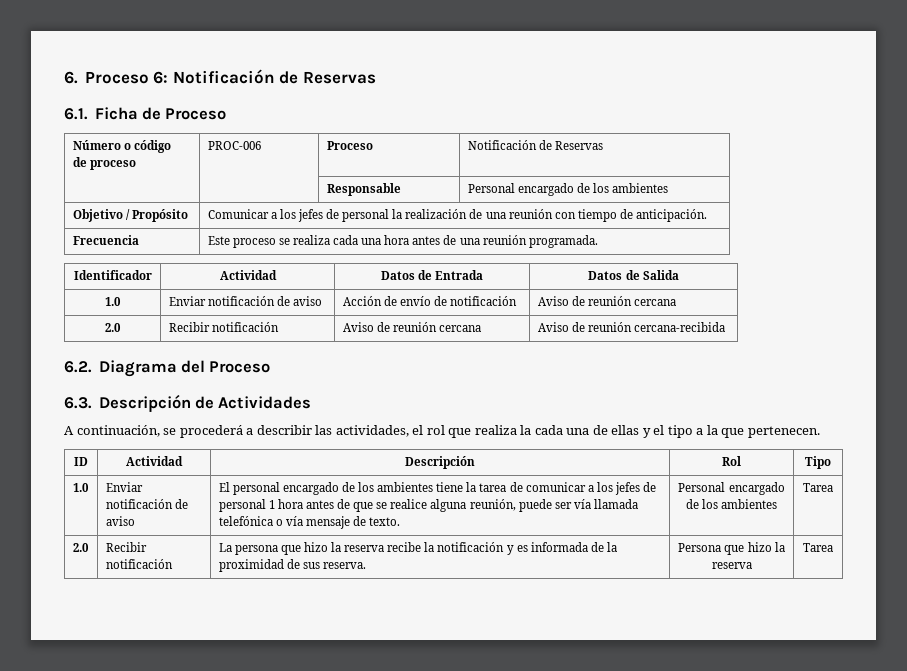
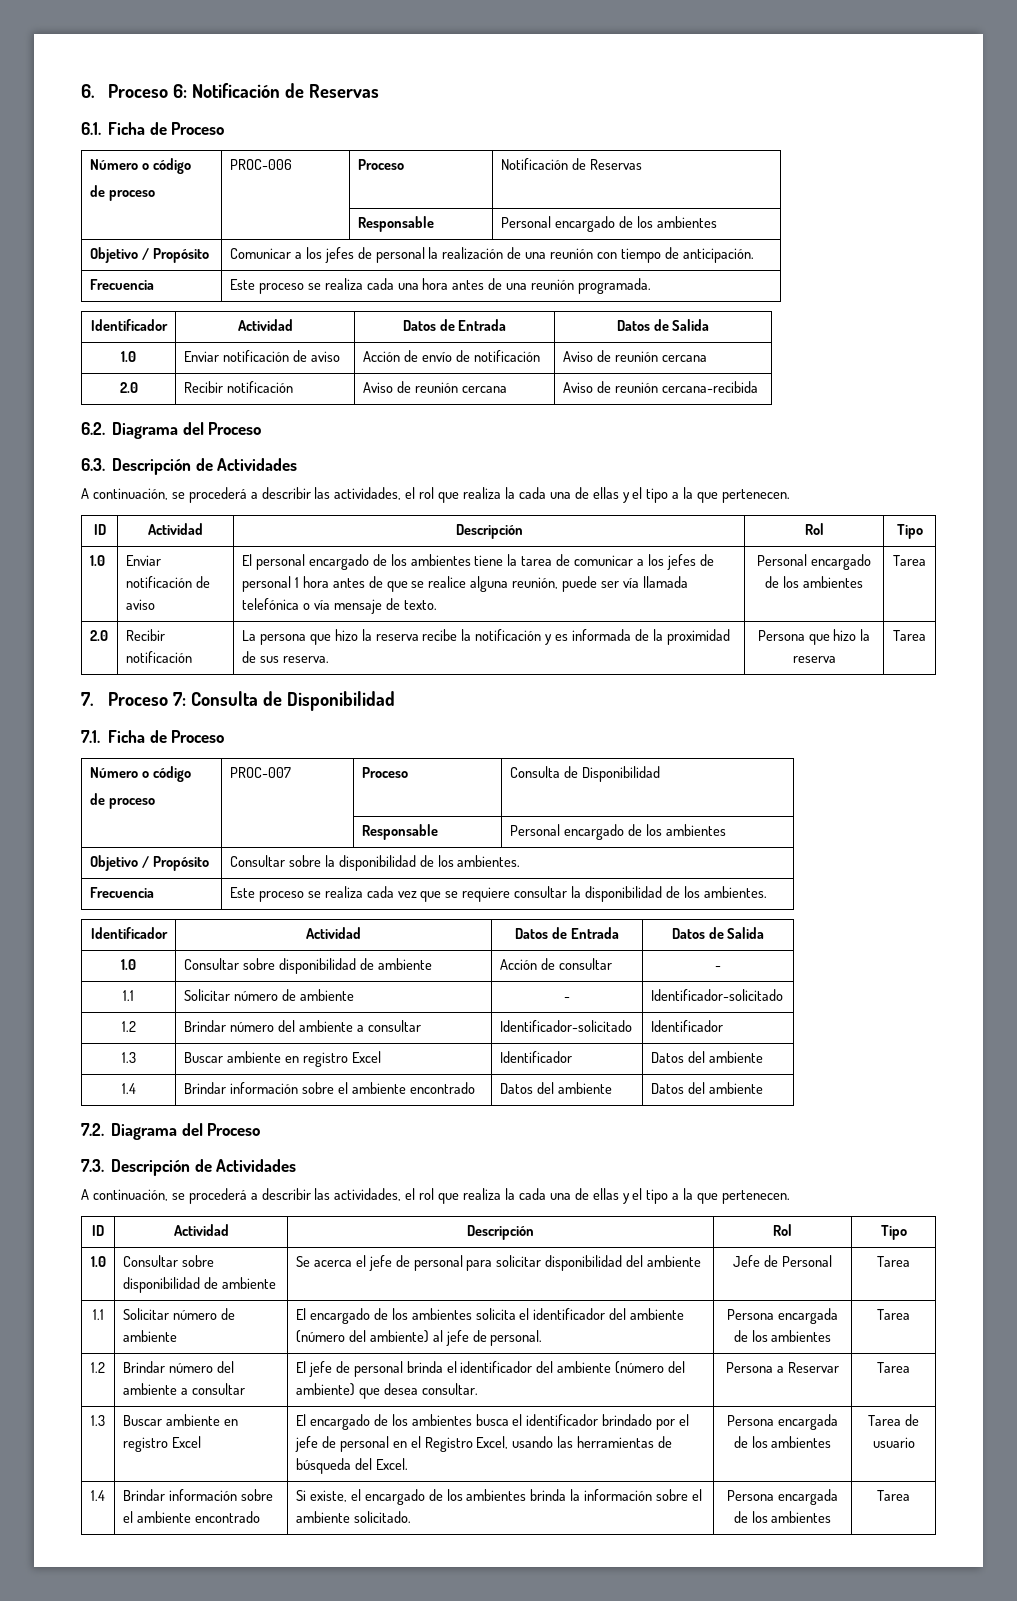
+ 7. Proceso 7: Consulta de Disponibilidad
+ 7.1. Ficha de Proceso
+ Número o código
+ de proceso | PROC-007 | Proceso | Consulta de Disponibilidad
+ | | Responsable | Personal encargado de los ambientes
+ Objetivo / Propósito | Consultar sobre la disponibilidad de los ambientes.
+ Frecuencia | Este proceso se realiza cada vez que se requiere consultar la disponibilidad de los ambientes.
+ Identificador | Actividad | Datos de Entrada | Datos de Salida
+ 1.0 | Consultar sobre disponibilidad de ambiente | Acción de consultar | -
+ 1.1 | Solicitar número de ambiente | - | Identificador-solicitado
+ 1.2 | Brindar número del ambiente a consultar | Identificador-solicitado | Identificador
+ 1.3 | Buscar ambiente en registro Excel | Identificador | Datos del ambiente
+ 1.4 | Brindar información sobre el ambiente encontrado | Datos del ambiente | Datos del ambiente
+ 7.2. Diagrama del Proceso
+ 7.3. Descripción de Actividades
+ A continuación, se procederá a describir las actividades, el rol que realiza la cada una de ellas y el tipo a la que pertenecen.
+ ID | Actividad | Descripción | Rol | Tipo
+ 1.0 | Consultar sobre disponibilidad de ambiente | Se acerca el jefe de personal para solicitar disponibilidad del ambiente | Jefe de Personal | Tarea
+ 1.1 | Solicitar número de ambiente | El encargado de los ambientes solicita el identificador del ambiente (número del ambiente) al jefe de personal. | Persona encargada de los ambientes | Tarea
+ 1.2 | Brindar número del ambiente a consultar | El jefe de personal brinda el identificador del ambiente (número del ambiente) que desea consultar. | Persona a Reservar | Tarea
+ 1.3 | Buscar ambiente en registro Excel | El encargado de los ambientes busca el identificador brindado por el jefe de personal en el Registro Excel, usando las herramientas de búsqueda del Excel. | Persona encargada de los ambientes | Tarea de usuario
+ 1.4 | Brindar información sobre el ambiente encontrado | Si existe, el encargado de los ambientes brinda la información sobre el ambiente solicitado. | Persona encargada de los ambientes | Tarea

